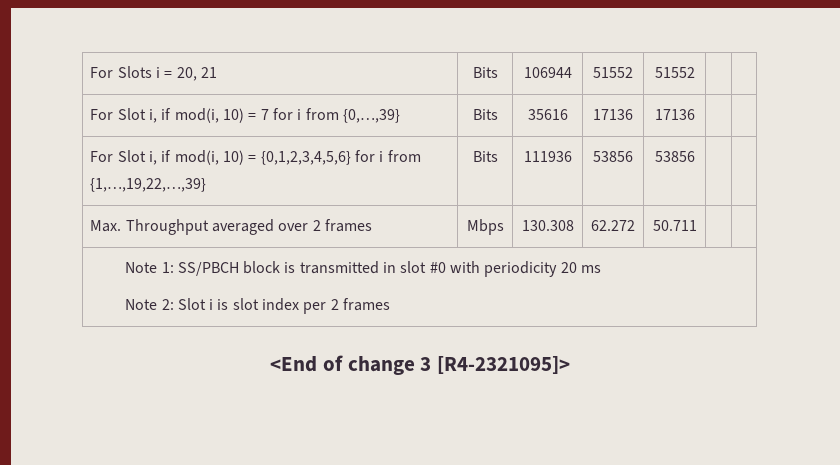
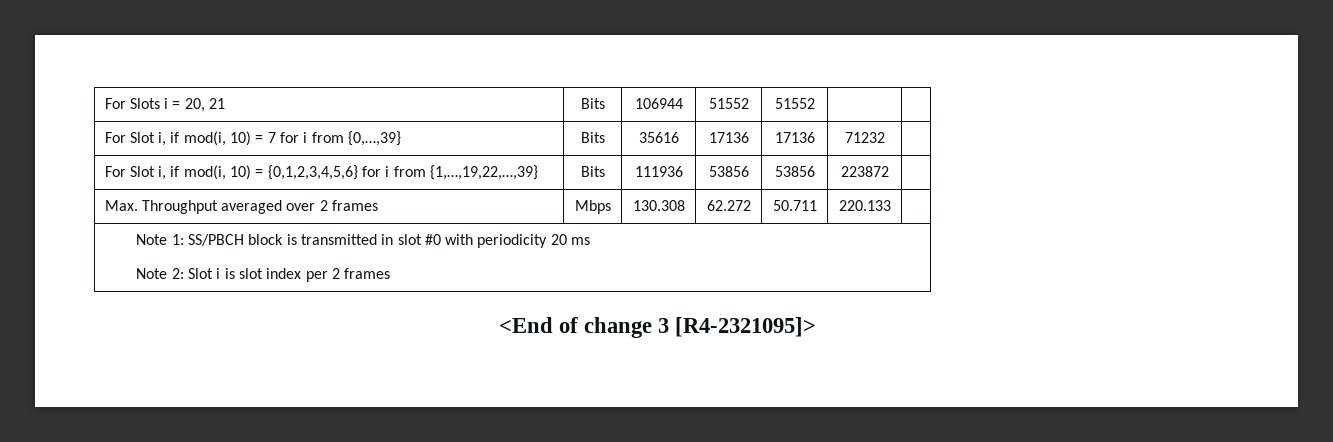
- For Slot i, if mod(i, 10) = 7 for i from {0,…,39} | Bits | 35616 | 17136 | 17136 | |
+ For Slot i, if mod(i, 10) = 7 for i from {0,…,39} | Bits | 35616 | 17136 | 17136 | 71232 |
- For Slot i, if mod(i, 10) = {0,1,2,3,4,5,6} for i from {1,…,19,22,…,39} | Bits | 111936 | 53856 | 53856 | |
+ For Slot i, if mod(i, 10) = {0,1,2,3,4,5,6} for i from {1,…,19,22,…,39} | Bits | 111936 | 53856 | 53856 | 223872 |
- Max. Throughput averaged over 2 frames | Mbps | 130.308 | 62.272 | 50.711 | |
+ Max. Throughput averaged over 2 frames | Mbps | 130.308 | 62.272 | 50.711 | 220.133 |

